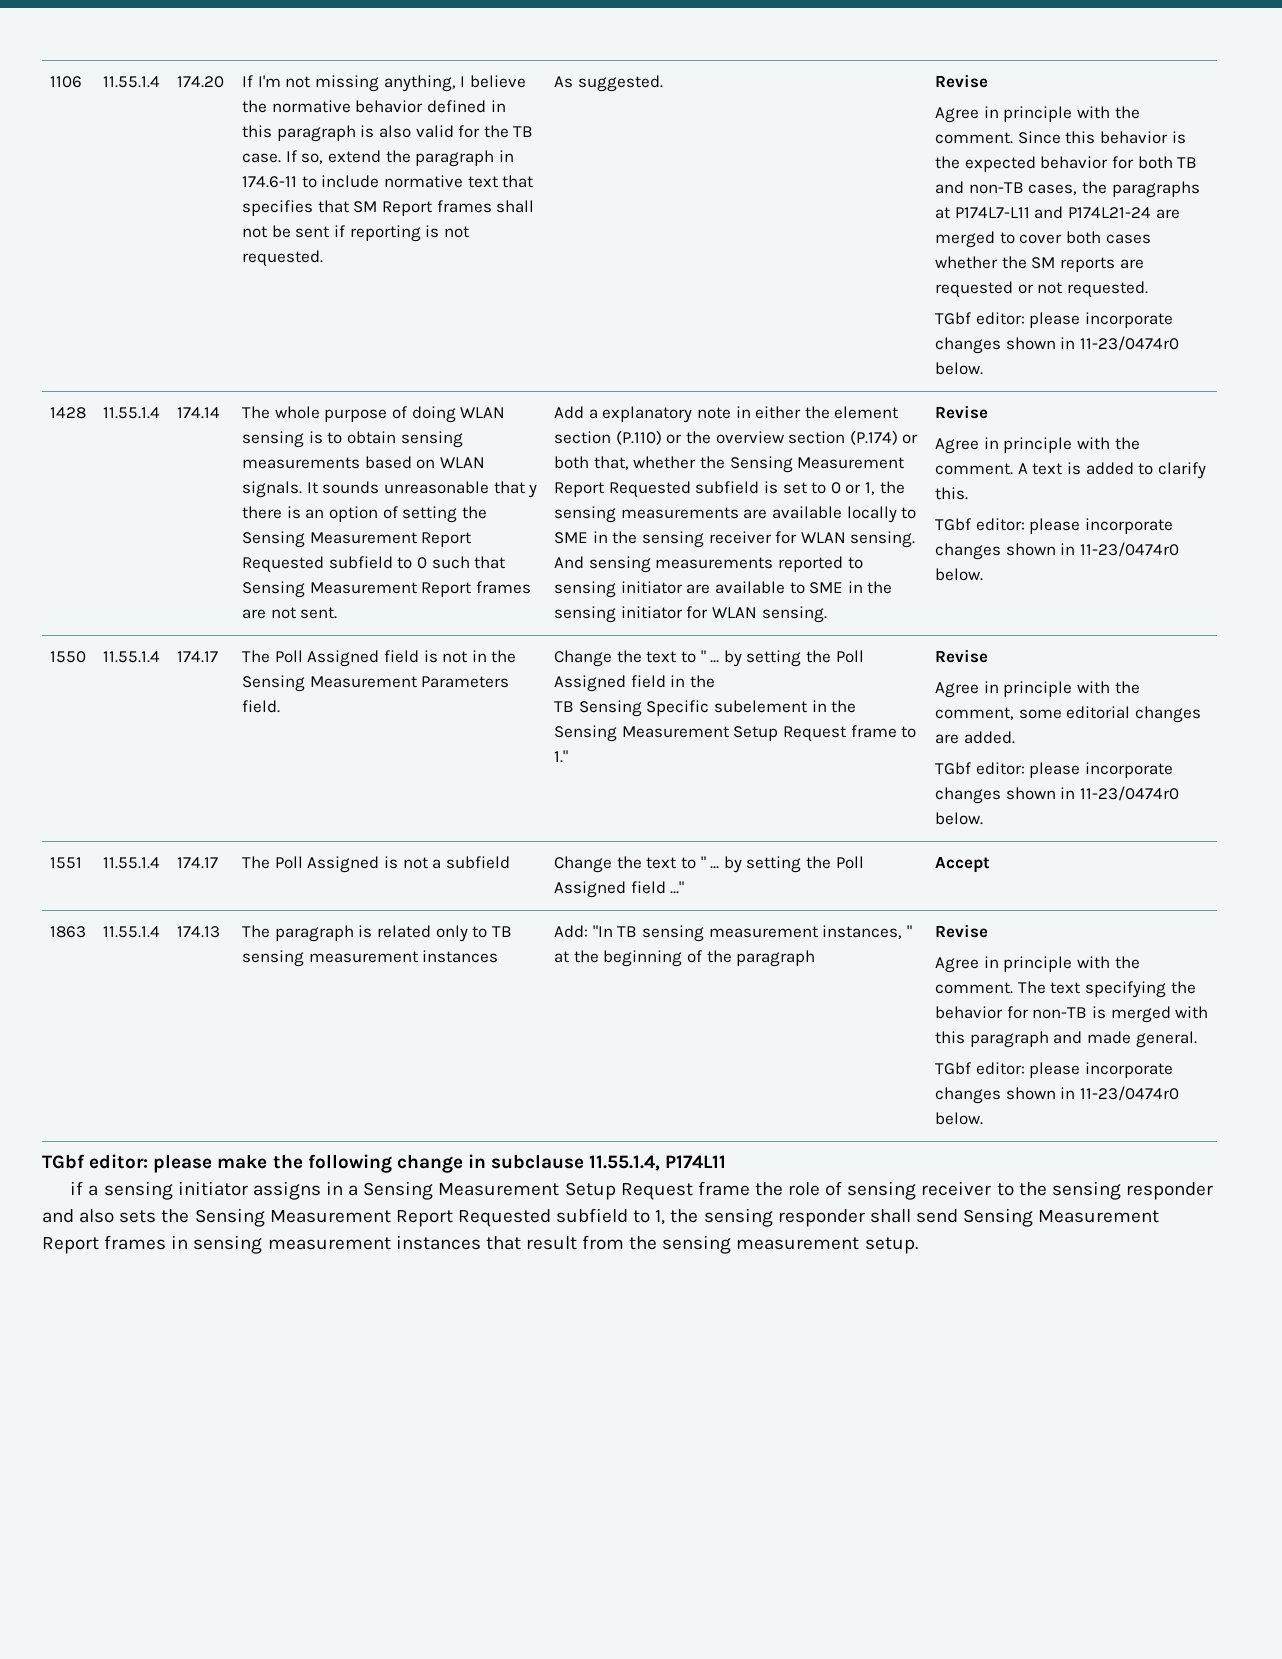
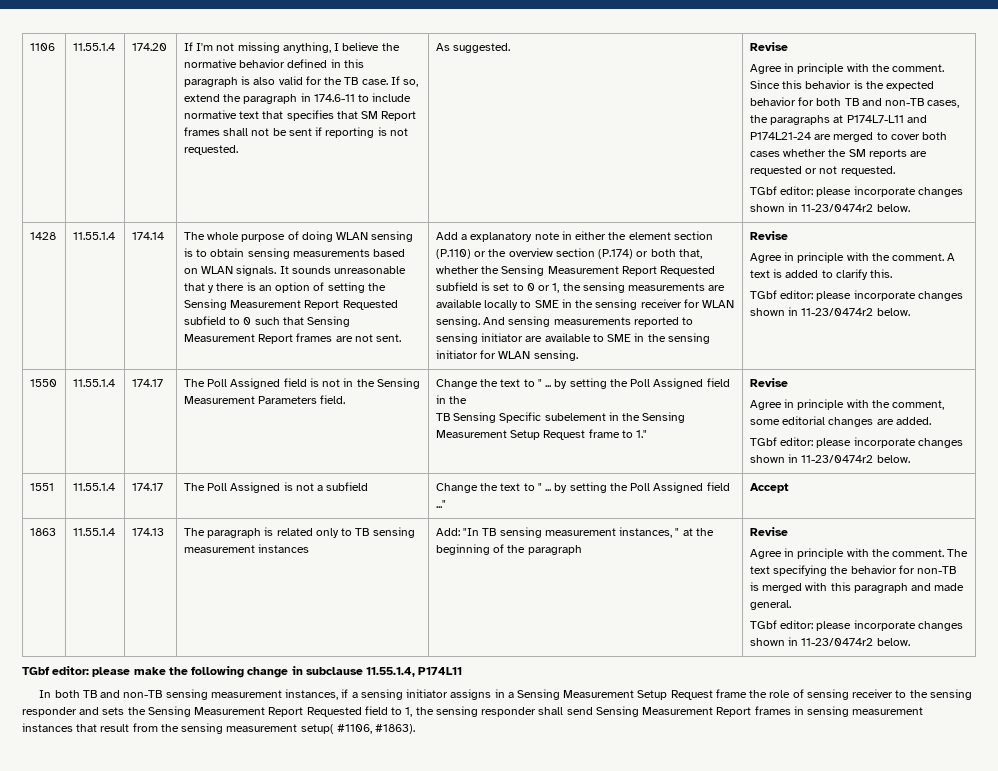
  Since this behavior is the expected behavior for both TB and non-TB cases, the paragraphs at P174L7-L11 and P174L21-24 are merged to cover both cases whether the SM reports are requested or not requested.
- TGbf editor: please incorporate changes shown in 11-23/0474r0 below.
+ TGbf editor: please incorporate changes shown in 11-23/0474r2 below.
  A text is added to clarify this.
- TGbf editor: please incorporate changes shown in 11-23/0474r0 below.
+ TGbf editor: please incorporate changes shown in 11-23/0474r2 below.
  Agree in principle with the comment, some editorial changes are added.
- TGbf editor: please incorporate changes shown in 11-23/0474r0 below.
+ TGbf editor: please incorporate changes shown in 11-23/0474r2 below.
  The text specifying the behavior for non-TB is merged with this paragraph and made general.
- TGbf editor: please incorporate changes shown in 11-23/0474r0 below.
+ TGbf editor: please incorporate changes shown in 11-23/0474r2 below.
- if a sensing initiator assigns in a Sensing Measurement Setup Request frame the role of sensing receiver to the sensing responder and also sets the Sensing Measurement Report Requested subfield to 1, the sensing responder shall send Sensing Measurement Report frames in sensing measurement instances that result from the sensing measurement setup.
+ In both TB and non-TB sensing measurement instances, if a sensing initiator assigns in a Sensing Measurement Setup Request frame the role of sensing receiver to the sensing responder and sets the Sensing Measurement Report Requested field to 1, the sensing responder shall send Sensing Measurement Report frames in sensing measurement instances that result from the sensing measurement setup( #1106, #1863).

